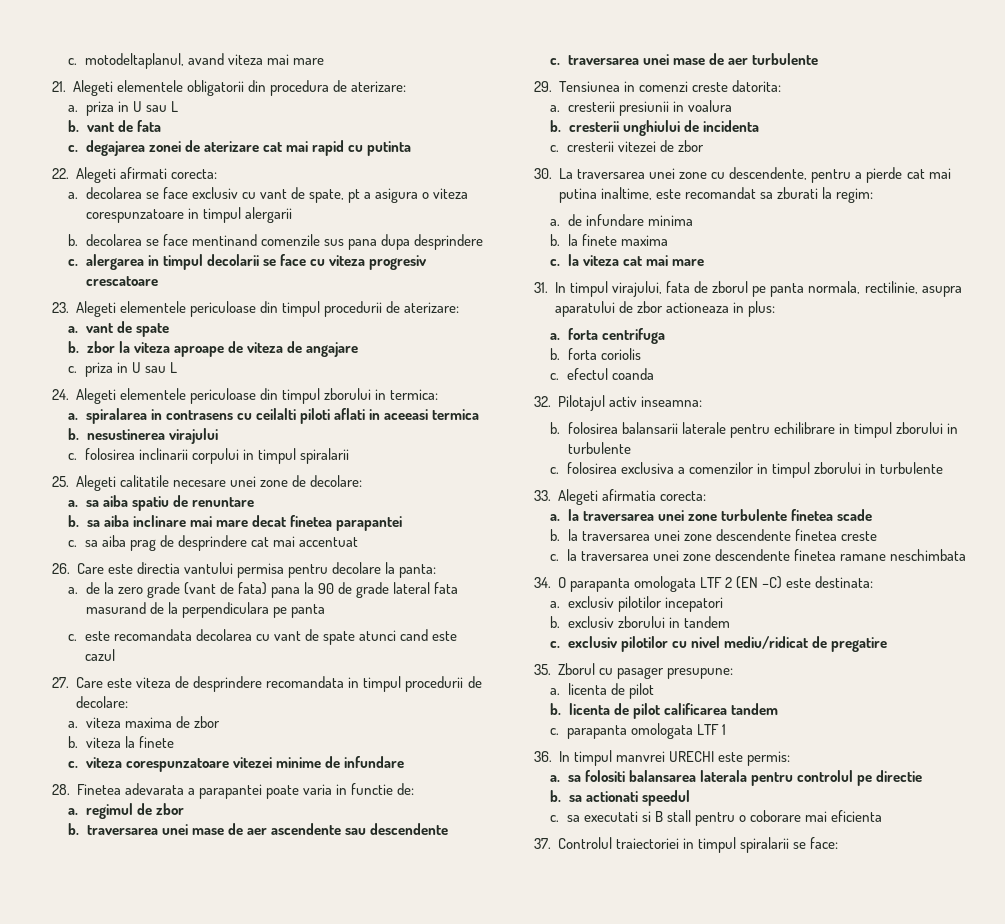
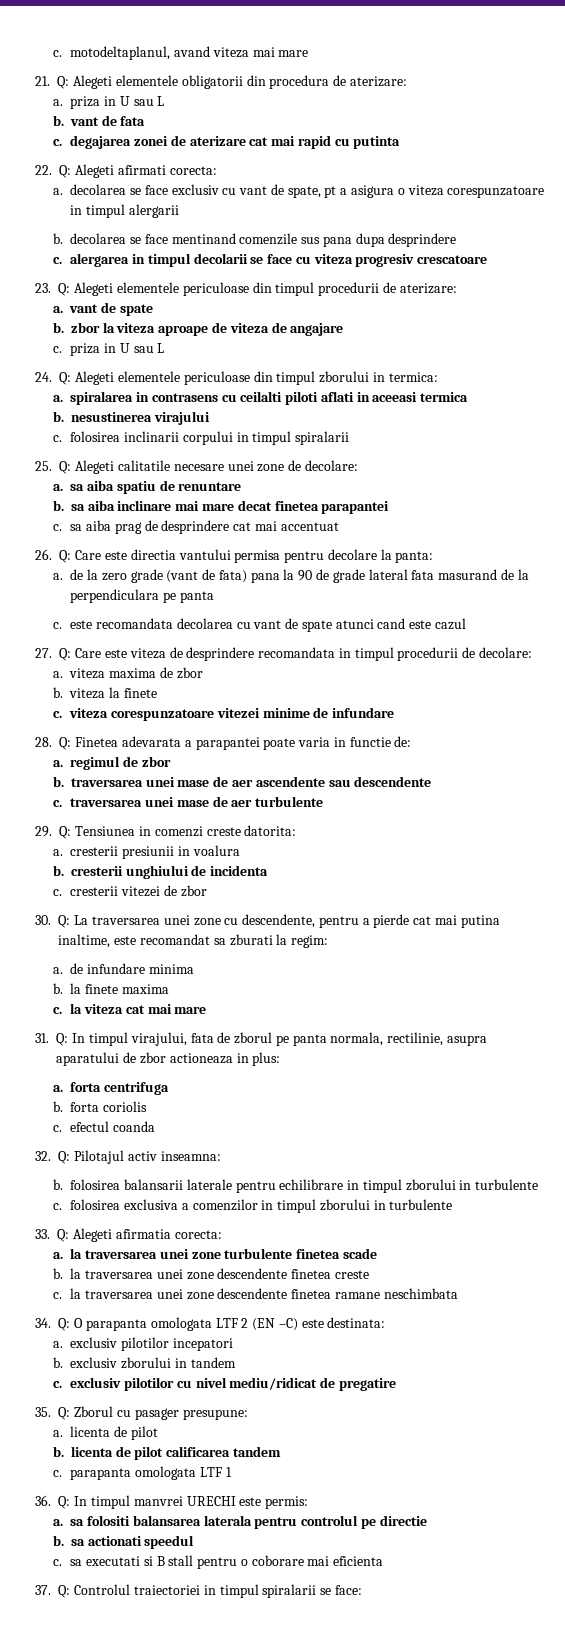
- 21. Alegeti elementele obligatorii din procedura de aterizare:
+ 21. Q: Alegeti elementele obligatorii din procedura de aterizare:
- 22. Alegeti afirmati corecta:
+ 22. Q: Alegeti afirmati corecta:
- 23. Alegeti elementele periculoase din timpul procedurii de aterizare:
+ 23. Q: Alegeti elementele periculoase din timpul procedurii de aterizare:
- 24. Alegeti elementele periculoase din timpul zborului in termica:
+ 24. Q: Alegeti elementele periculoase din timpul zborului in termica:
- 25. Alegeti calitatile necesare unei zone de decolare:
+ 25. Q: Alegeti calitatile necesare unei zone de decolare:
- 26. Care este directia vantului permisa pentru decolare la panta:
+ 26. Q: Care este directia vantului permisa pentru decolare la panta:
- 27. Care este viteza de desprindere recomandata in timpul procedurii de decolare:
+ 27. Q: Care este viteza de desprindere recomandata in timpul procedurii de decolare:
- 28. Finetea adevarata a parapantei poate varia in functie de:
+ 28. Q: Finetea adevarata a parapantei poate varia in functie de:
- 29. Tensiunea in comenzi creste datorita:
+ 29. Q: Tensiunea in comenzi creste datorita:
- 30. La traversarea unei zone cu descendente, pentru a pierde cat mai putina inaltime, este recomandat sa zburati la regim:
+ 30. Q: La traversarea unei zone cu descendente, pentru a pierde cat mai putina inaltime, este recomandat sa zburati la regim:
- 31. In timpul virajului, fata de zborul pe panta normala, rectilinie, asupra aparatului de zbor actioneaza in plus:
+ 31. Q: In timpul virajului, fata de zborul pe panta normala, rectilinie, asupra aparatului de zbor actioneaza in plus:
- 32. Pilotajul activ inseamna:
+ 32. Q: Pilotajul activ inseamna:
- 33. Alegeti afirmatia corecta:
+ 33. Q: Alegeti afirmatia corecta:
- 34. O parapanta omologata LTF 2 (EN –C) este destinata:
+ 34. Q: O parapanta omologata LTF 2 (EN –C) este destinata:
- 35. Zborul cu pasager presupune:
+ 35. Q: Zborul cu pasager presupune:
- 36. In timpul manvrei URECHI este permis:
+ 36. Q: In timpul manvrei URECHI este permis:
- 37. Controlul traiectoriei in timpul spiralarii se face:
+ 37. Q: Controlul traiectoriei in timpul spiralarii se face:

